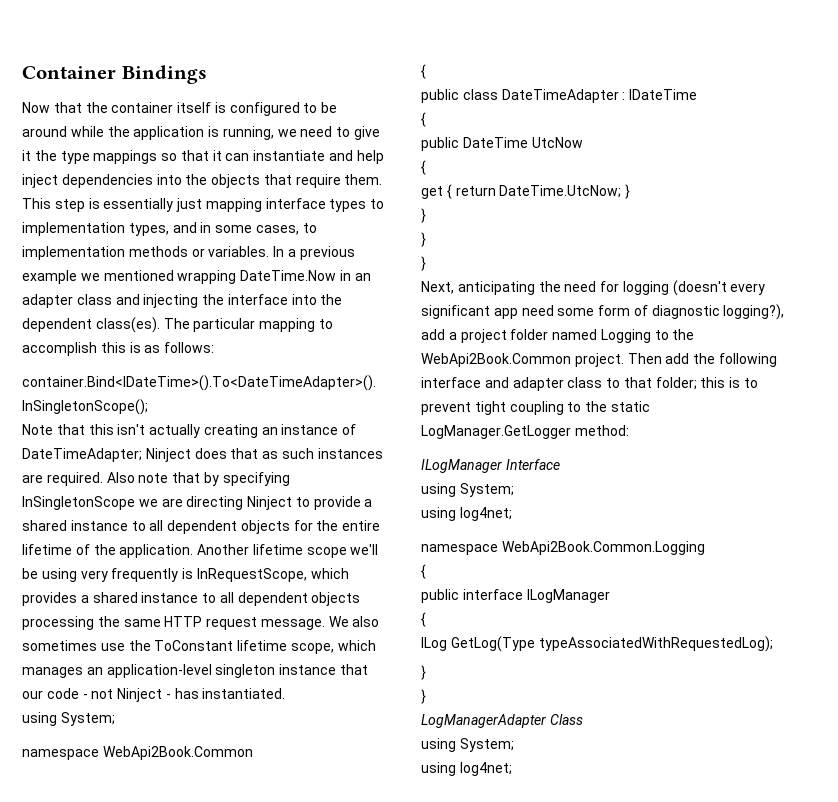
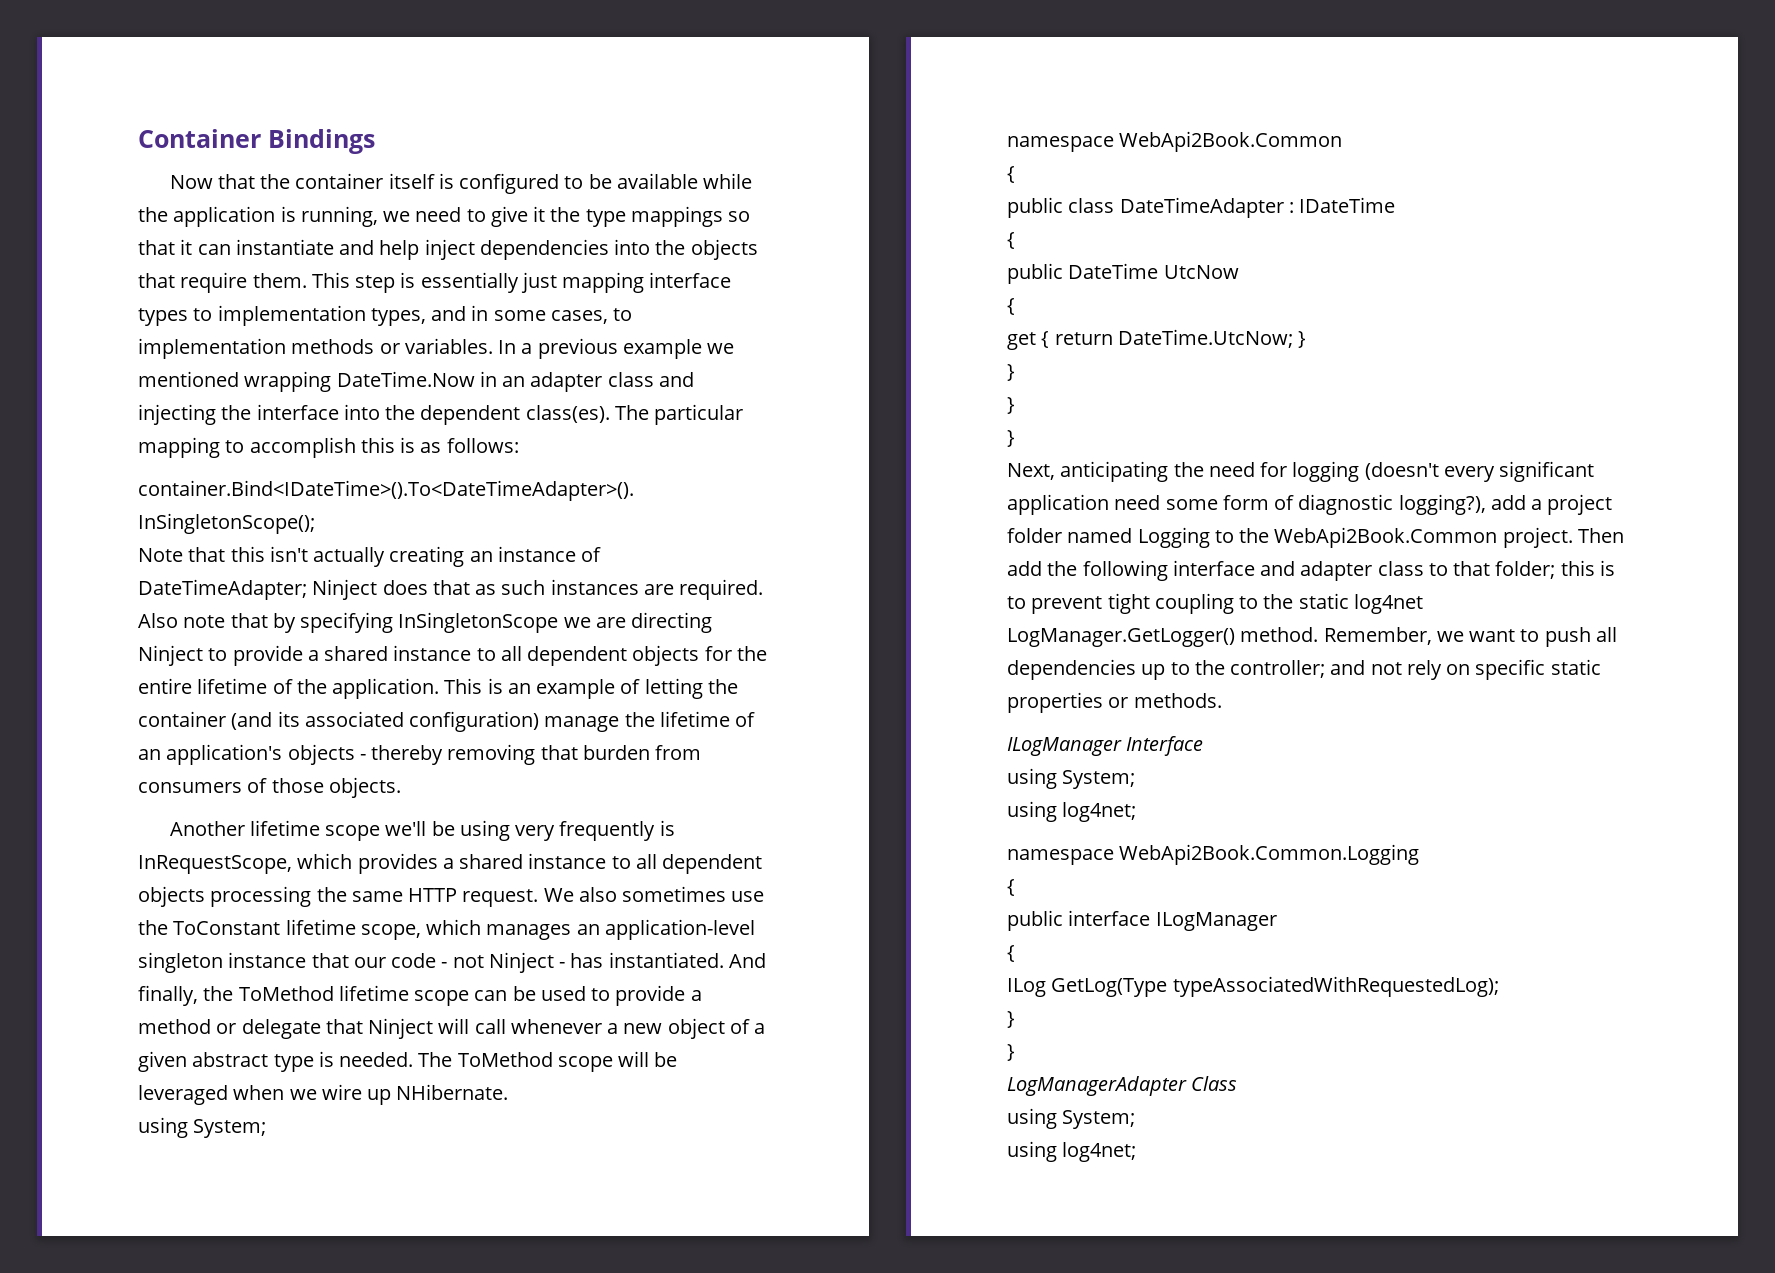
- Now that the container itself is configured to be around while the application is running, we need to give it the type mappings so that it can instantiate and help inject dependencies into the objects that require them.
+ Now that the container itself is configured to be available while the application is running, we need to give it the type mappings so that it can instantiate and help inject dependencies into the objects that require them.
- Also note that by specifying InSingletonScope we are directing Ninject to provide a shared instance to all dependent objects for the entire lifetime of the application. Another lifetime scope we'll be using very frequently is InRequestScope, which provides a shared instance to all dependent objects processing the same HTTP request message.
+ Also note that by specifying InSingletonScope we are directing Ninject to provide a shared instance to all dependent objects for the entire lifetime of the application. This is an example of letting the container (and its associated configuration) manage the lifetime of an application's objects - thereby removing that burden from consumers of those objects.
+ Another lifetime scope we'll be using very frequently is InRequestScope, which provides a shared instance to all dependent objects processing the same HTTP request.
+ And finally, the ToMethod lifetime scope can be used to provide a method or delegate that Ninject will call whenever a new object of a given abstract type is needed. The ToMethod scope will be leveraged when we wire up NHibernate.
- Next, anticipating the need for logging (doesn't every significant app need some form of diagnostic logging?), add a project folder named Logging to the WebApi2Book.Common project.
+ Next, anticipating the need for logging (doesn't every significant application need some form of diagnostic logging?), add a project folder named Logging to the WebApi2Book.Common project.
- Then add the following interface and adapter class to that folder; this is to prevent tight coupling to the static LogManager.GetLogger method:
+ Then add the following interface and adapter class to that folder; this is to prevent tight coupling to the static log4net LogManager.GetLogger() method. Remember, we want to push all dependencies up to the controller; and not rely on specific static properties or methods.

